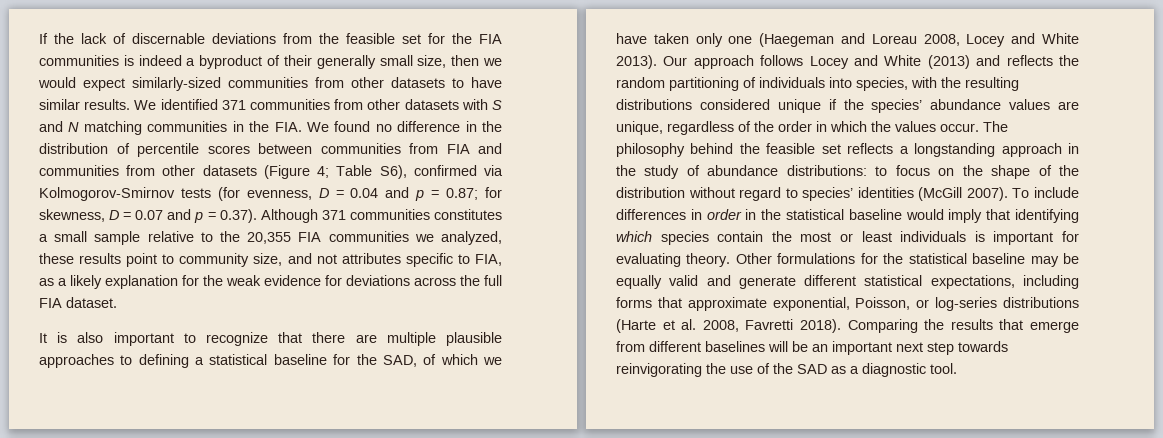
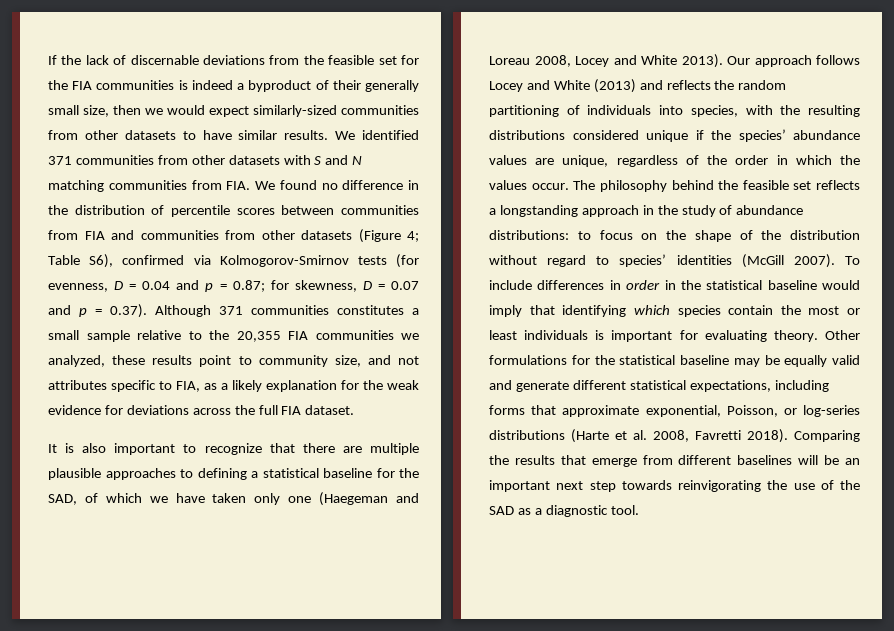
- We identified 371 communities from other datasets with S and N matching communities in the FIA. We found no difference in the distribution of percentile scores between communities from FIA and communities from other datasets (Figure 4;
+ We identified 371 communities from other datasets with S and N matching communities from FIA. We found no difference in the distribution of percentile scores between communities from FIA and communities from other datasets (Figure 4;

